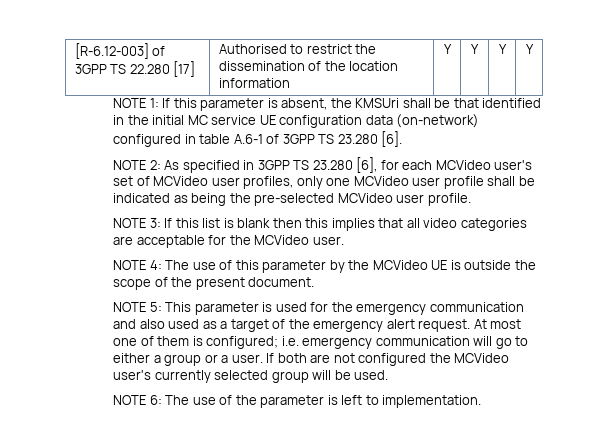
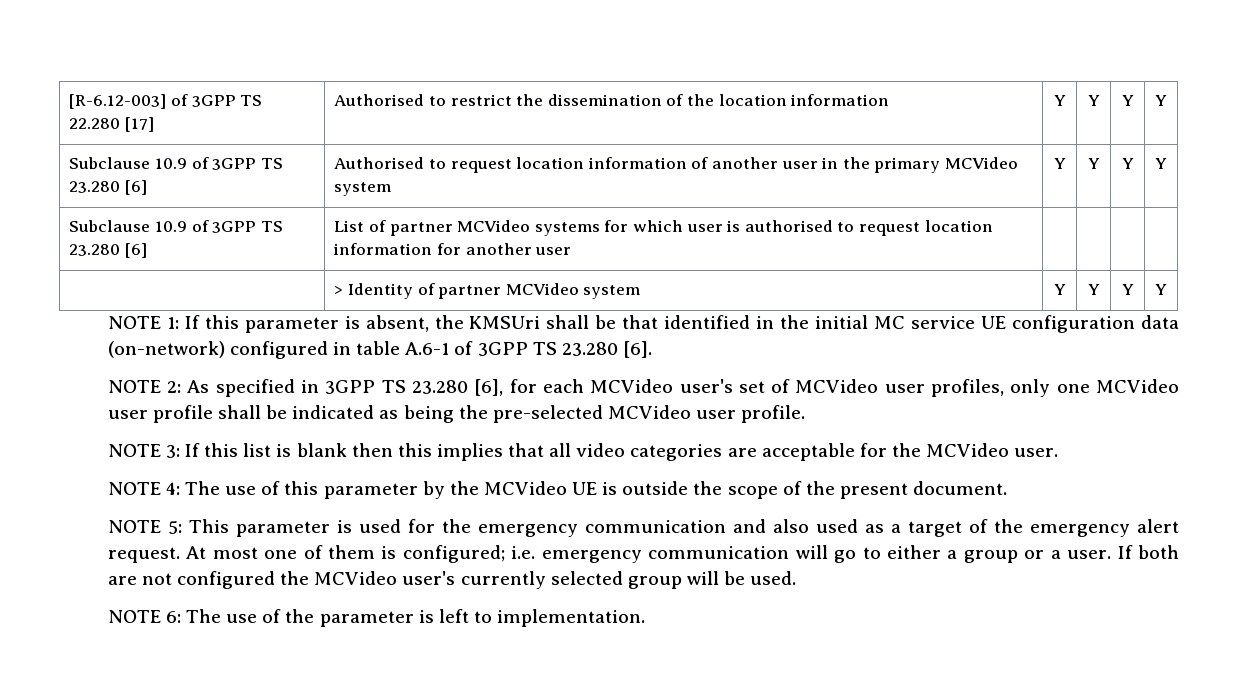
+ Subclause 10.9 of 3GPP TS 23.280 [6] | Authorised to request location information of another user in the primary MCVideo system | Y | Y | Y | Y
+ Subclause 10.9 of 3GPP TS 23.280 [6] | List of partner MCVideo systems for which user is authorised to request location information for another user | | | |
+ | > Identity of partner MCVideo system | Y | Y | Y | Y

